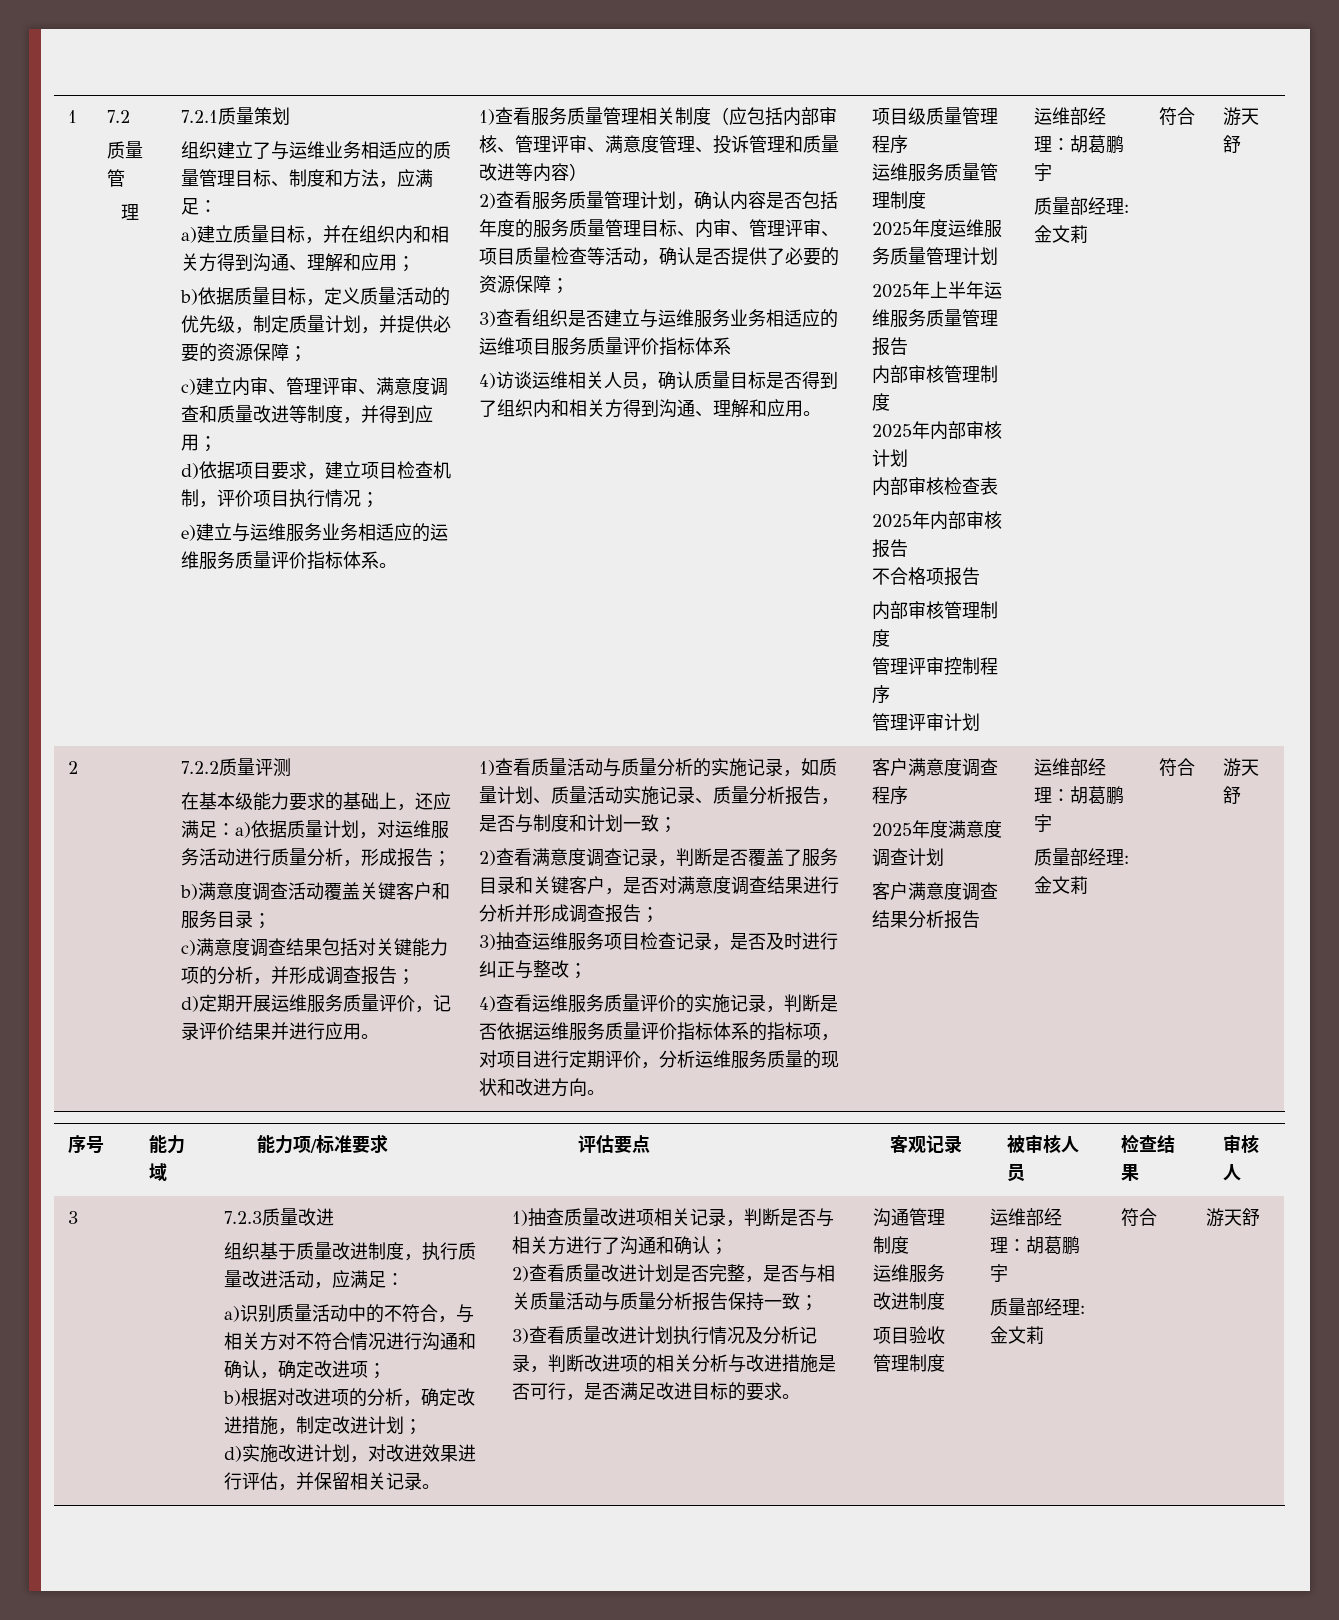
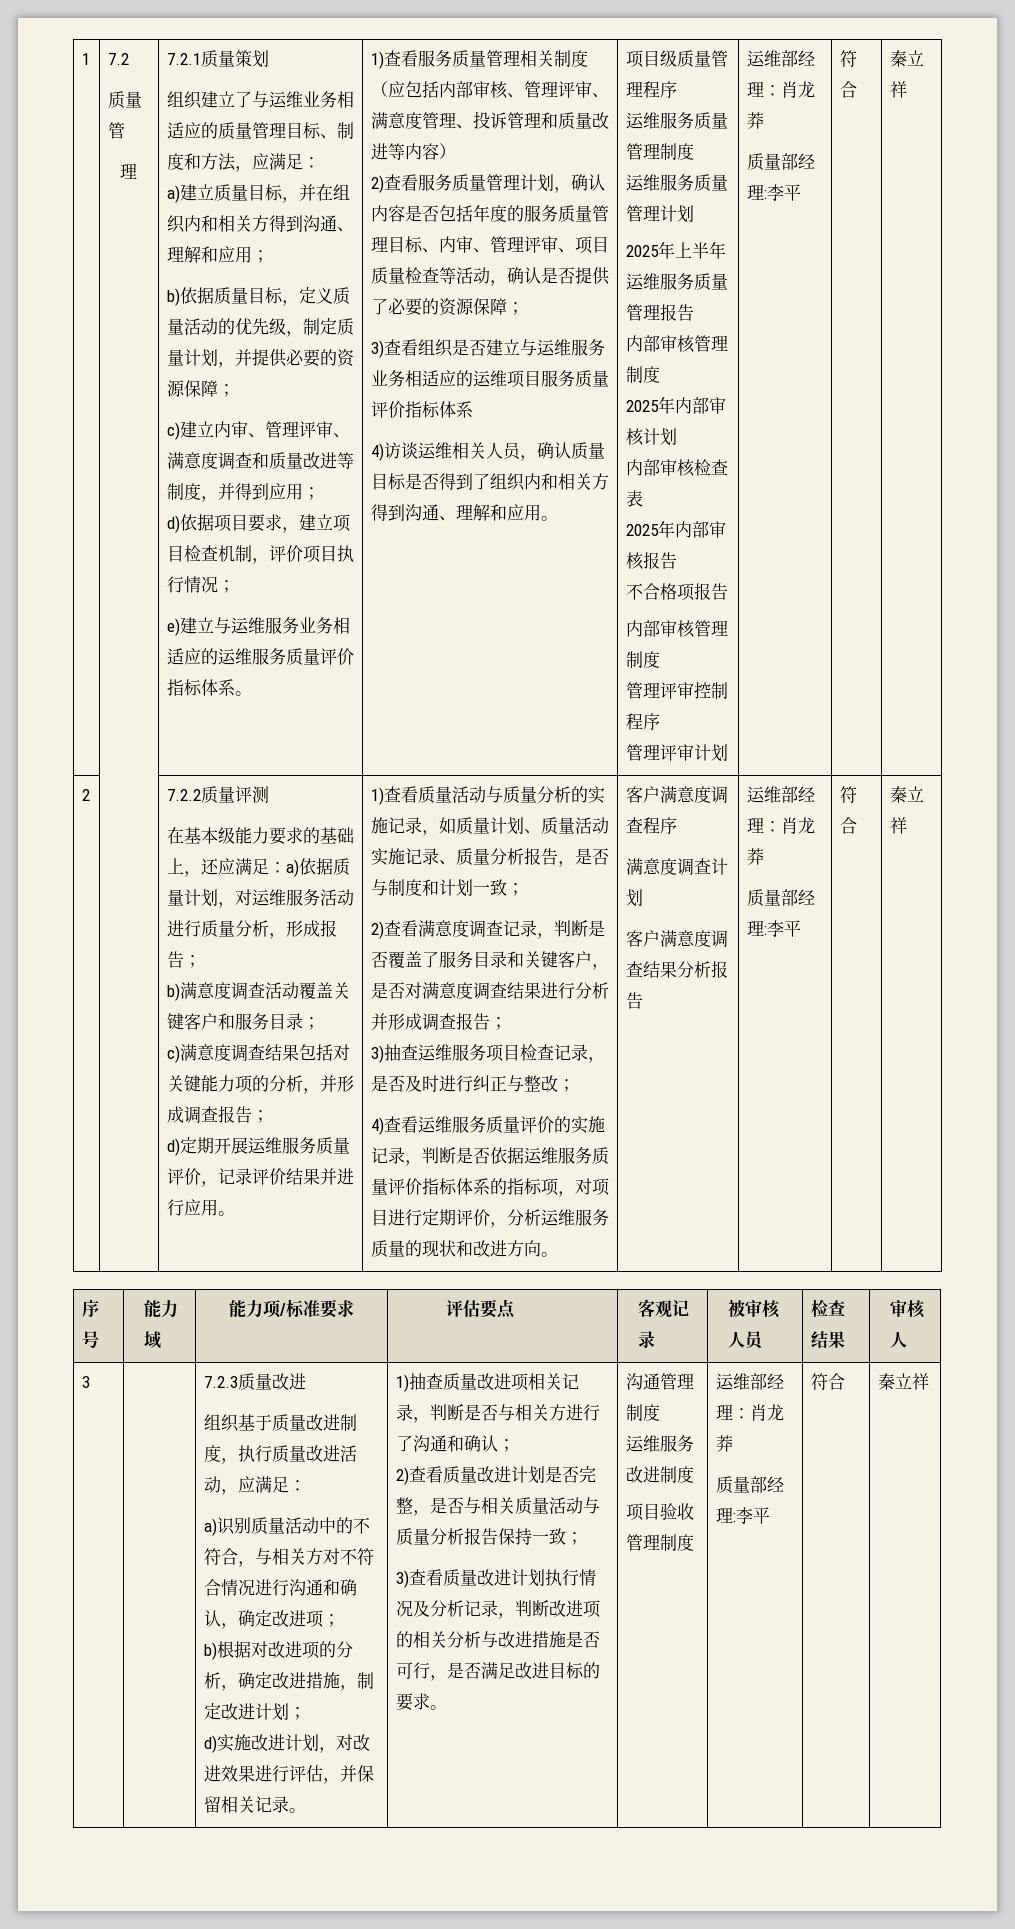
- 2025年度运维服务质量管理计划
+ 运维服务质量管理计划
- 管理评审计划 | 运维部经理：胡葛鹏宇
- 质量部经理:金文莉 | 符合 | 游天舒
+ 管理评审计划 | 运维部经理：肖龙莽
+ 质量部经理:李平 | 符合 | 秦立祥
- 2025年度满意度调查计划
+ 满意度调查计划
- 客户满意度调查结果分析报告 | 运维部经理：胡葛鹏宇
- 质量部经理:金文莉 | 符合 | 游天舒
+ 客户满意度调查结果分析报告 | 运维部经理：肖龙莽
+ 质量部经理:李平 | 符合 | 秦立祥
- 项目验收管理制度 | 运维部经理：胡葛鹏宇
- 质量部经理:金文莉 | 符合 | 游天舒
+ 项目验收管理制度 | 运维部经理：肖龙莽
+ 质量部经理:李平 | 符合 | 秦立祥

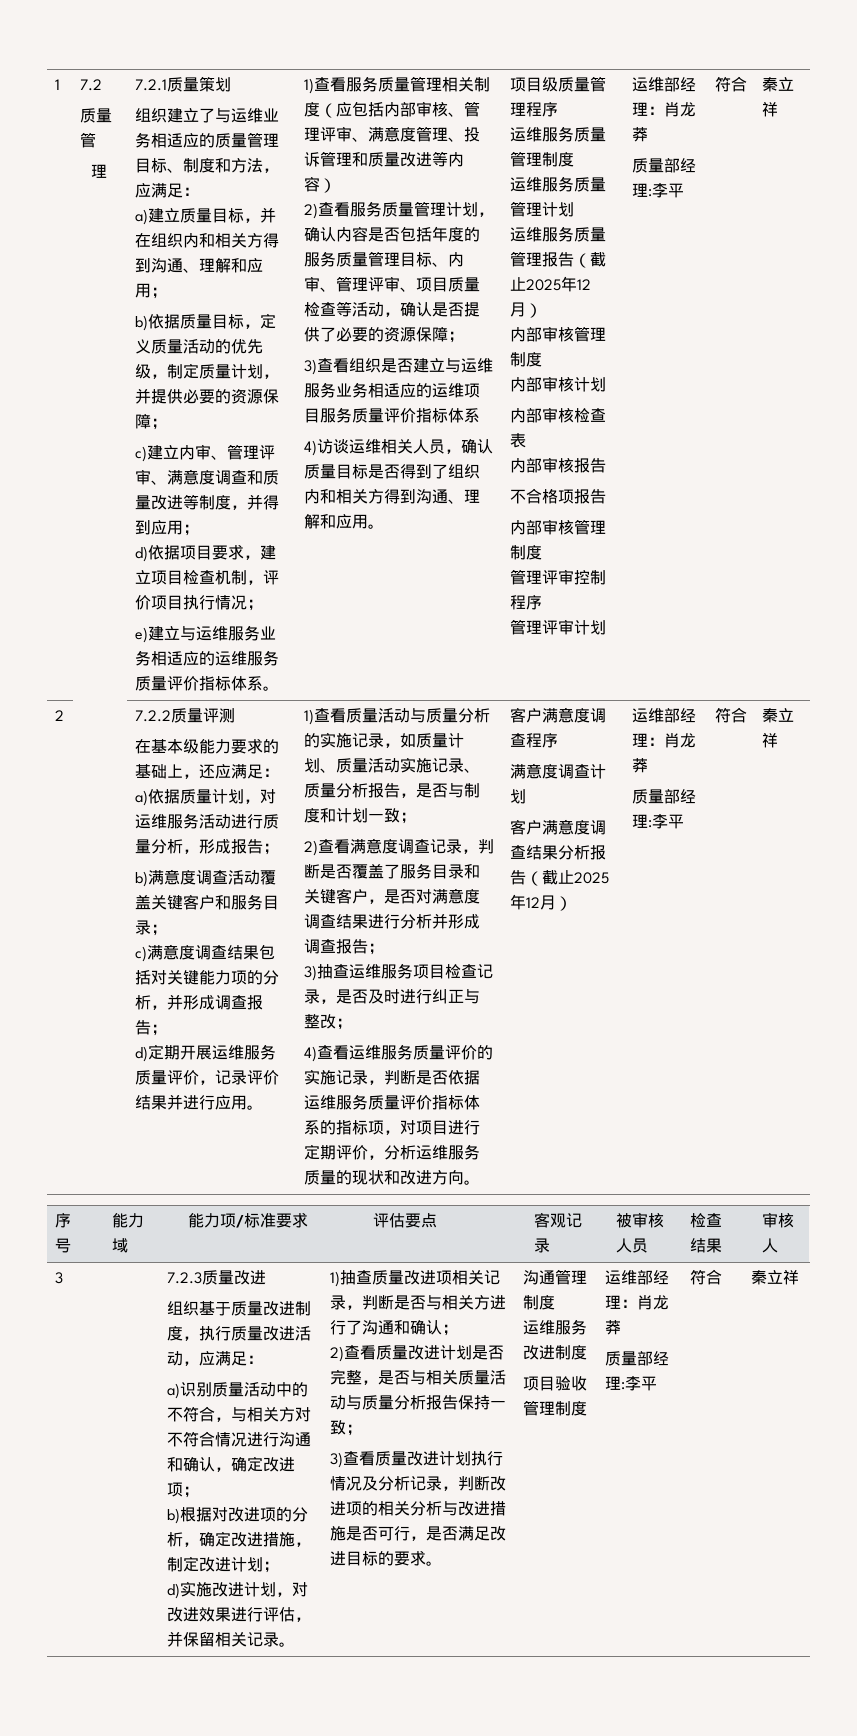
- 2025年上半年运维服务质量管理报告
+ 运维服务质量管理报告（截止2025年12月）
  内部审核管理制度
- 2025年内部审核计划
+ 内部审核计划
- 2025年内部审核报告
+ 内部审核报告
- 客户满意度调查结果分析报告
+ 客户满意度调查结果分析报告（截止2025年12月）

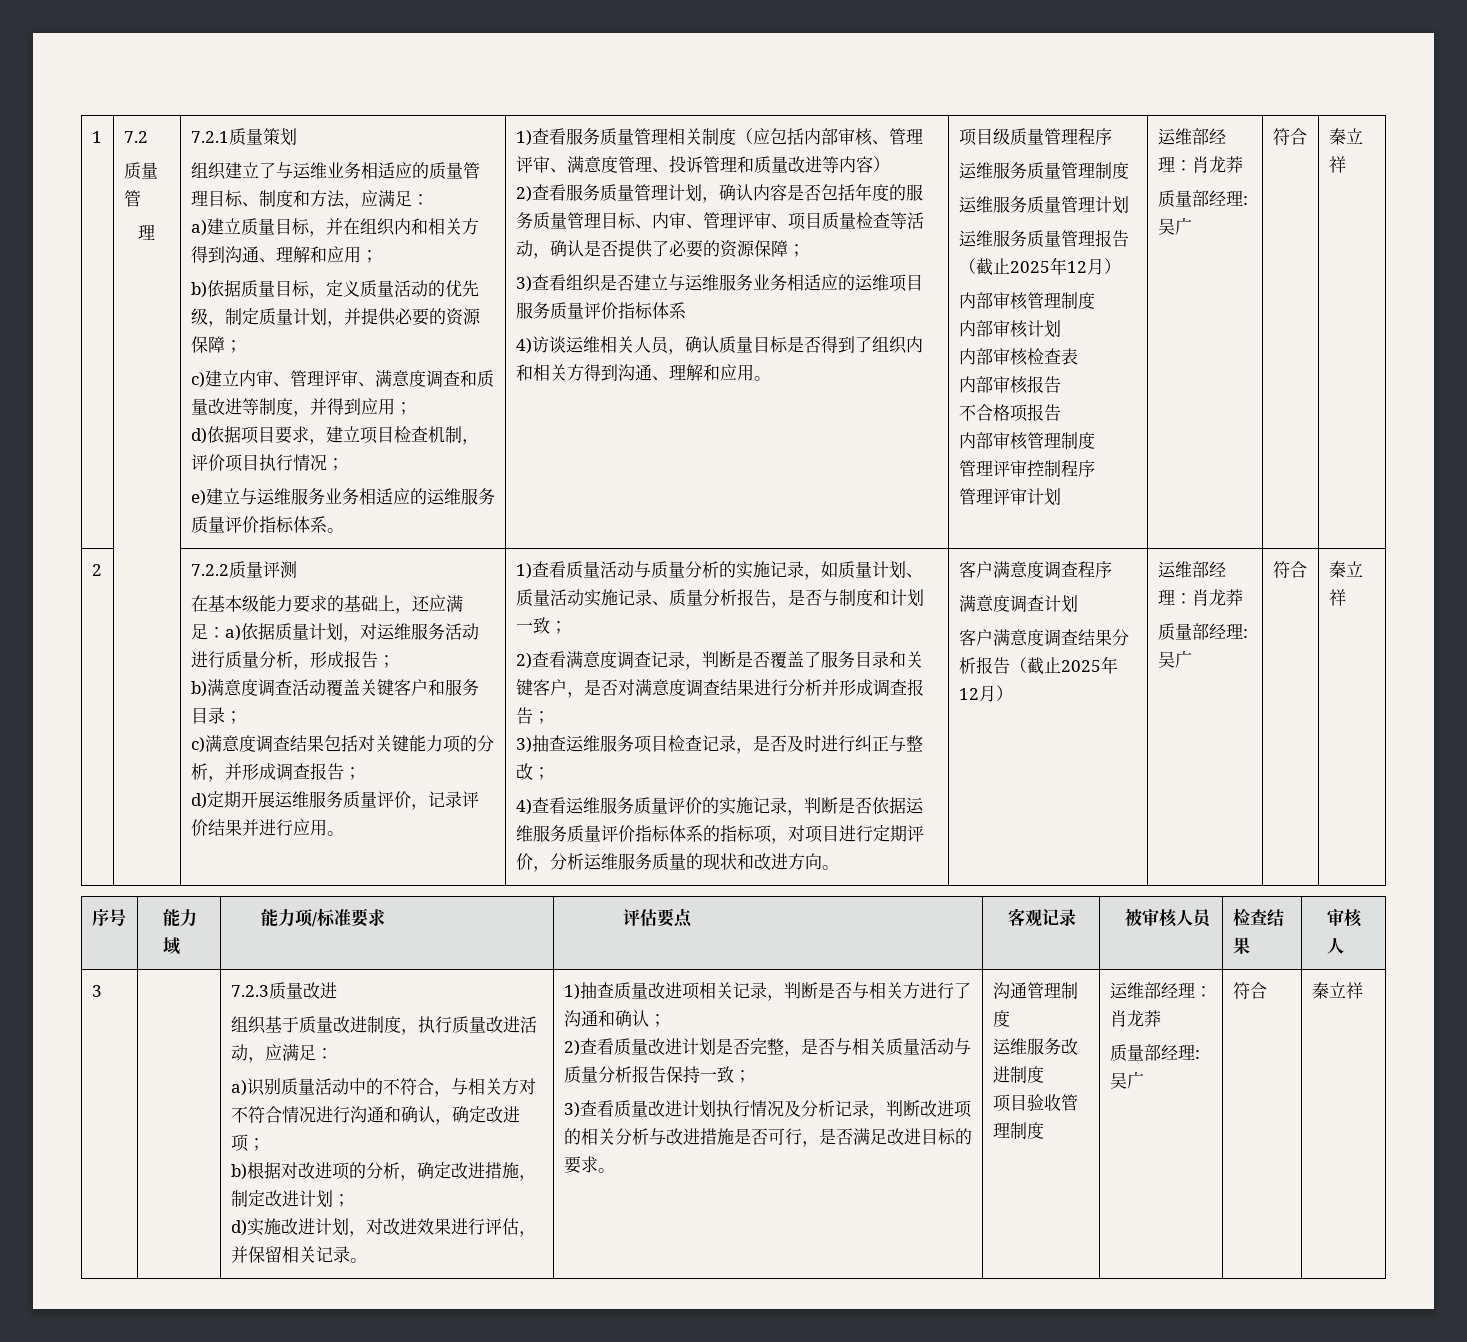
  管理评审计划 | 运维部经理：肖龙莽
- 质量部经理:李平
+ 质量部经理:吴广
  客户满意度调查结果分析报告（截止2025年12月） | 运维部经理：肖龙莽
- 质量部经理:李平
+ 质量部经理:吴广
  项目验收管理制度 | 运维部经理：肖龙莽
- 质量部经理:李平
+ 质量部经理:吴广

